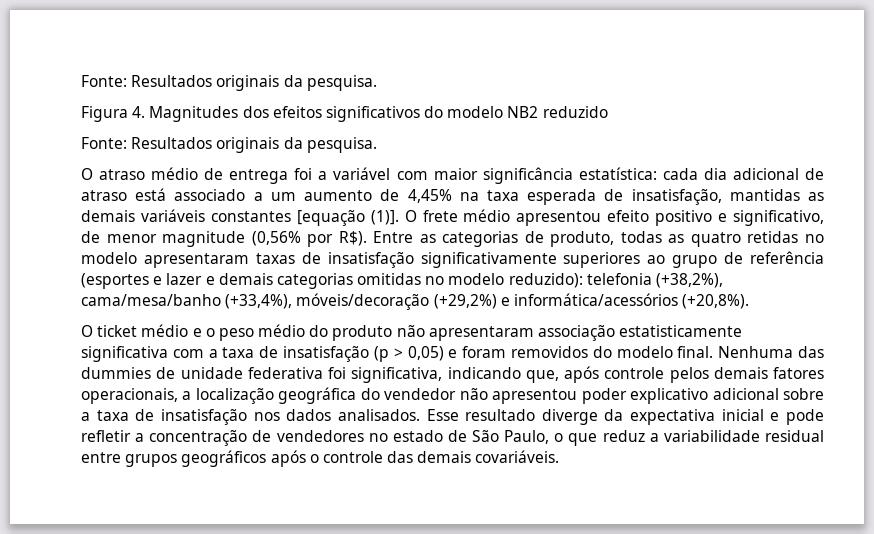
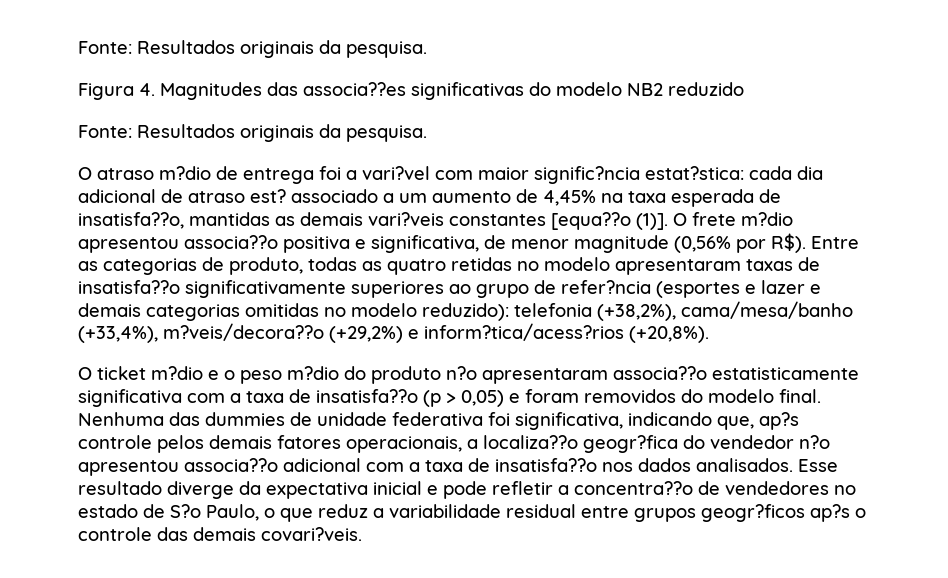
- Figura 4. Magnitudes dos efeitos significativos do modelo NB2 reduzido
+ Figura 4. Magnitudes das associa??es significativas do modelo NB2 reduzido
- O atraso médio de entrega foi a variável com maior significância estatística:
+ O atraso m?dio de entrega foi a vari?vel com maior signific?ncia estat?stica:
- cada dia adicional de atraso está associado a um aumento de 4,45% na taxa esperada de insatisfação, mantidas as demais variáveis constantes [equação (1)]. O frete médio apresentou efeito positivo e significativo, de menor magnitude (0,56% por R$). Entre as categorias de produto, todas as quatro retidas no modelo apresentaram taxas de insatisfação significativamente superiores ao grupo de referência (esportes e lazer e demais categorias omitidas no modelo reduzido):
+ cada dia adicional de atraso est? associado a um aumento de 4,45% na taxa esperada de insatisfa??o, mantidas as demais vari?veis constantes [equa??o (1)]. O frete m?dio apresentou associa??o positiva e significativa, de menor magnitude (0,56% por R$). Entre as categorias de produto, todas as quatro retidas no modelo apresentaram taxas de insatisfa??o significativamente superiores ao grupo de refer?ncia (esportes e lazer e demais categorias omitidas no modelo reduzido):
- telefonia (+38,2%), cama/mesa/banho (+33,4%), móveis/decoração (+29,2%) e informática/acessórios (+20,8%).
+ telefonia (+38,2%), cama/mesa/banho (+33,4%), m?veis/decora??o (+29,2%) e inform?tica/acess?rios (+20,8%).
- O ticket médio e o peso médio do produto não apresentaram associação estatisticamente significativa com a taxa de insatisfação (p > 0,05) e foram removidos do modelo final.
+ O ticket m?dio e o peso m?dio do produto n?o apresentaram associa??o estatisticamente significativa com a taxa de insatisfa??o (p > 0,05) e foram removidos do modelo final.
- Nenhuma das dummies de unidade federativa foi significativa, indicando que, após controle pelos demais fatores operacionais, a localização geográfica do vendedor não apresentou poder explicativo adicional sobre a taxa de insatisfação nos dados analisados.
+ Nenhuma das dummies de unidade federativa foi significativa, indicando que, ap?s controle pelos demais fatores operacionais, a localiza??o geogr?fica do vendedor n?o apresentou associa??o adicional com a taxa de insatisfa??o nos dados analisados.
- Esse resultado diverge da expectativa inicial e pode refletir a concentração de vendedores no estado de São Paulo, o que reduz a variabilidade residual entre grupos geográficos após o controle das demais covariáveis.
+ Esse resultado diverge da expectativa inicial e pode refletir a concentra??o de vendedores no estado de S?o Paulo, o que reduz a variabilidade residual entre grupos geogr?ficos ap?s o controle das demais covari?veis.

